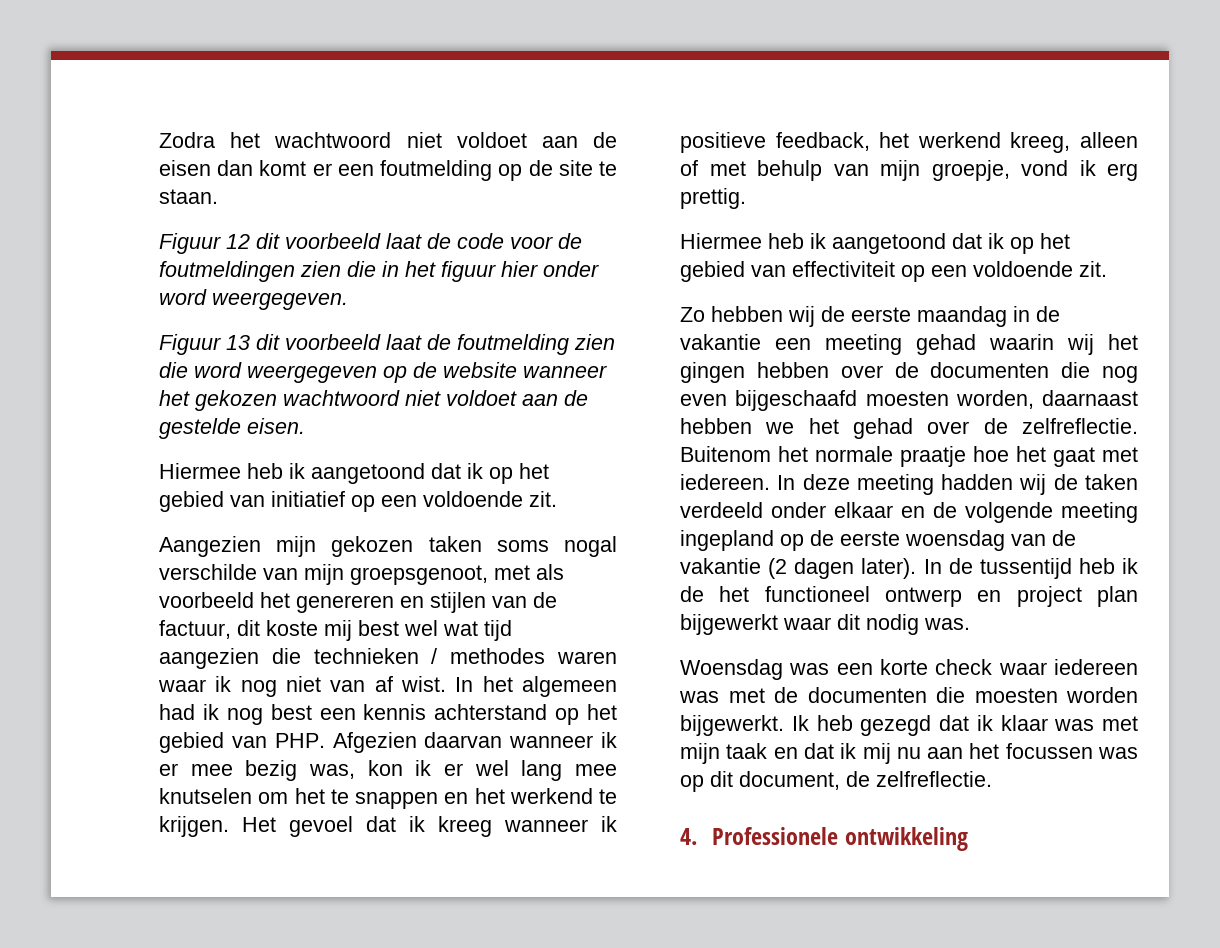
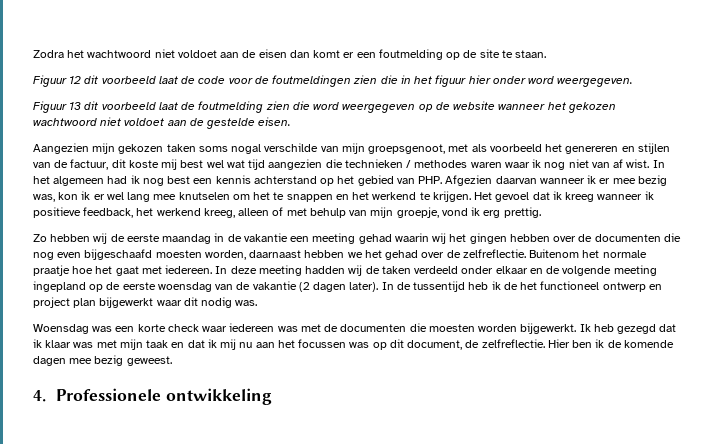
- Hiermee heb ik aangetoond dat ik op het gebied van initiatief op een voldoende zit.
- Hiermee heb ik aangetoond dat ik op het gebied van effectiviteit op een voldoende zit.
+ Hier ben ik de komende dagen mee bezig geweest.

